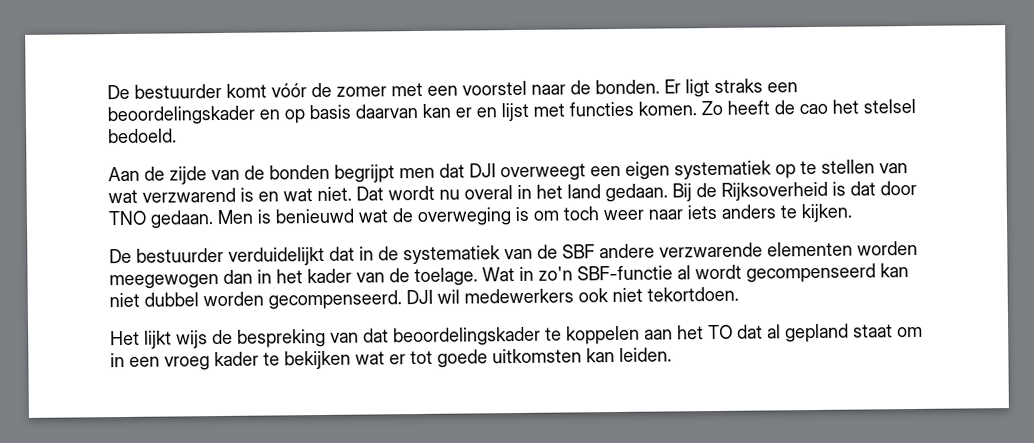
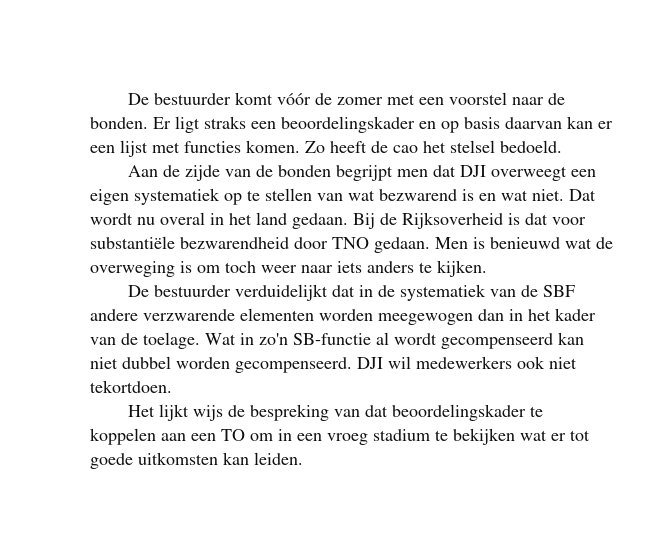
- Er ligt straks een beoordelingskader en op basis daarvan kan er en lijst met functies komen.
+ Er ligt straks een beoordelingskader en op basis daarvan kan er een lijst met functies komen.
- Aan de zijde van de bonden begrijpt men dat DJI overweegt een eigen systematiek op te stellen van wat verzwarend is en wat niet.
+ Aan de zijde van de bonden begrijpt men dat DJI overweegt een eigen systematiek op te stellen van wat bezwarend is en wat niet.
- Bij de Rijksoverheid is dat door TNO gedaan.
+ Bij de Rijksoverheid is dat voor substantiële bezwarendheid door TNO gedaan.
- Wat in zo'n SBF-functie al wordt gecompenseerd kan niet dubbel worden gecompenseerd.
+ Wat in zo'n SB-functie al wordt gecompenseerd kan niet dubbel worden gecompenseerd.
- Het lijkt wijs de bespreking van dat beoordelingskader te koppelen aan het TO dat al gepland staat om in een vroeg kader te bekijken wat er tot goede uitkomsten kan leiden.
+ Het lijkt wijs de bespreking van dat beoordelingskader te koppelen aan een TO om in een vroeg stadium te bekijken wat er tot goede uitkomsten kan leiden.

